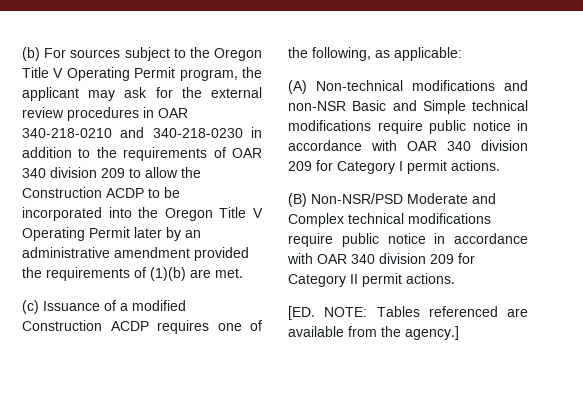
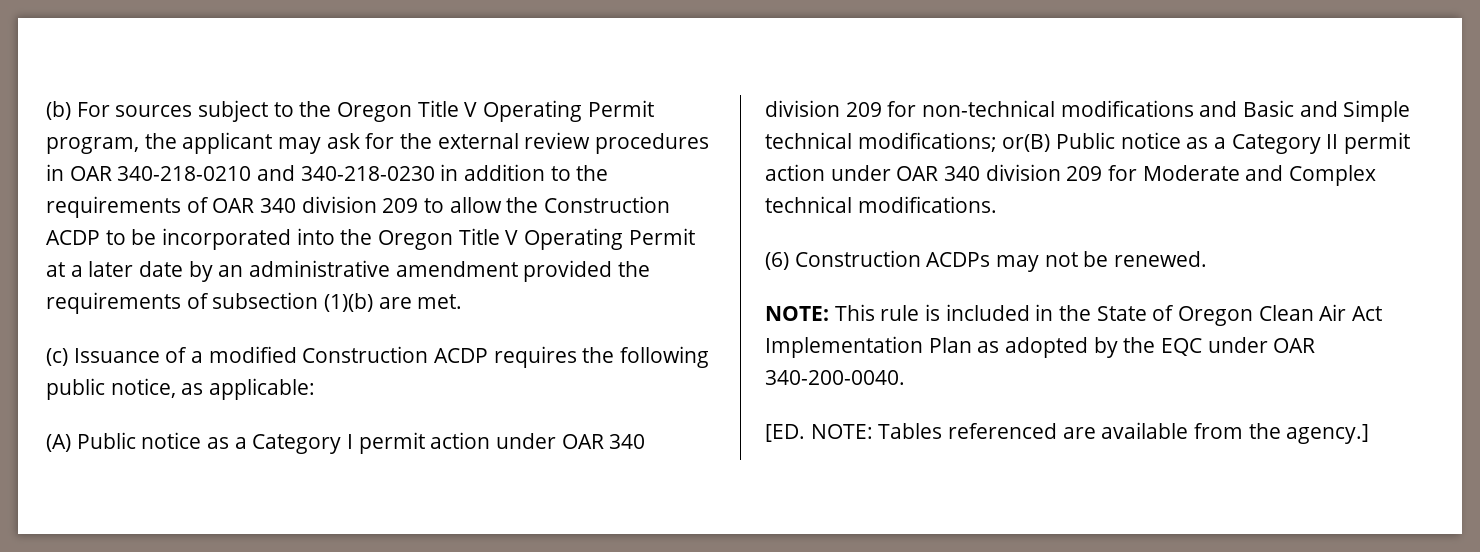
- (b) For sources subject to the Oregon Title V Operating Permit program, the applicant may ask for the external review procedures in OAR 340-218-0210 and 340-218-0230 in addition to the requirements of OAR 340 division 209 to allow the Construction ACDP to be incorporated into the Oregon Title V Operating Permit later by an administrative amendment provided the requirements of (1)(b) are met.
+ (b) For sources subject to the Oregon Title V Operating Permit program, the applicant may ask for the external review procedures in OAR 340-218-0210 and 340-218-0230 in addition to the requirements of OAR 340 division 209 to allow the Construction ACDP to be incorporated into the Oregon Title V Operating Permit at a later date by an administrative amendment provided the requirements of subsection (1)(b) are met.
- (c) Issuance of a modified Construction ACDP requires one of the following, as applicable:
+ (c) Issuance of a modified Construction ACDP requires the following public notice, as applicable:
- (A) Non-technical modifications and non-NSR Basic and Simple technical modifications require public notice in accordance with OAR 340 division 209 for Category I permit actions.
- (B) Non-NSR/PSD Moderate and Complex technical modifications require public notice in accordance with OAR 340 division 209 for Category II permit actions.
+ (A) Public notice as a Category I permit action under OAR 340 division 209 for non-technical modifications and Basic and Simple technical modifications; or(B) Public notice as a Category II permit action under OAR 340 division 209 for Moderate and Complex technical modifications.
+ (6) Construction ACDPs may not be renewed.
+ NOTE: This rule is included in the State of Oregon Clean Air Act Implementation Plan as adopted by the EQC under OAR 340-200-0040.

